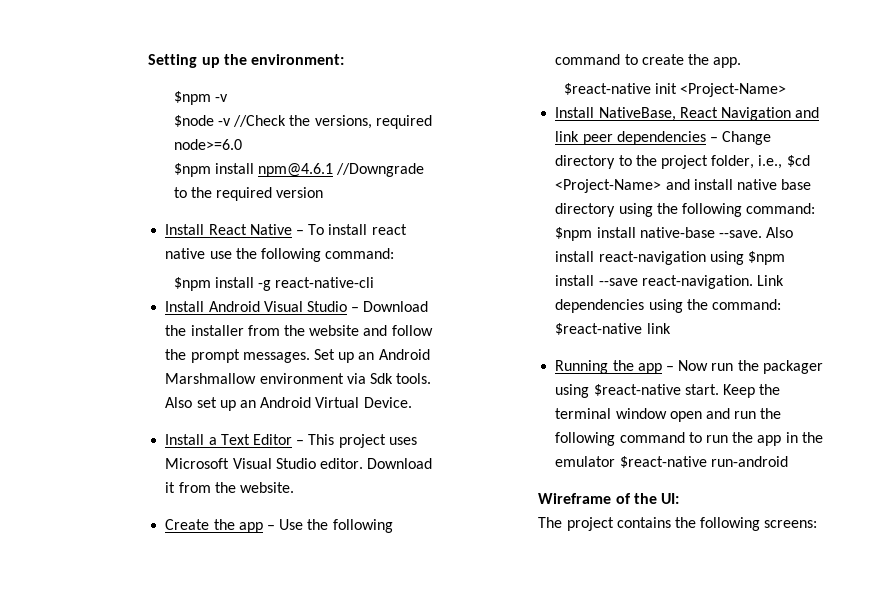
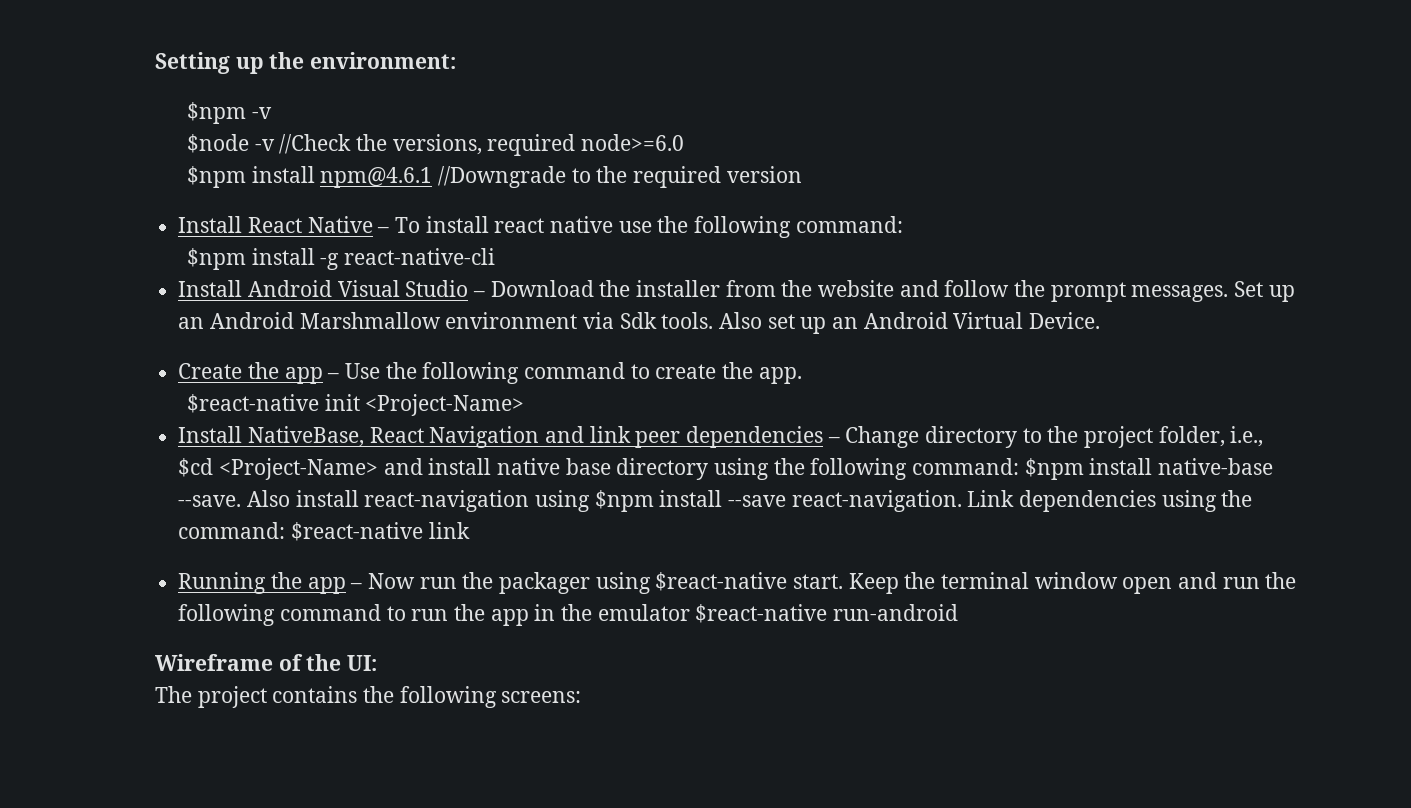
- Install a Text Editor – This project uses Microsoft Visual Studio editor. Download it from the website.

